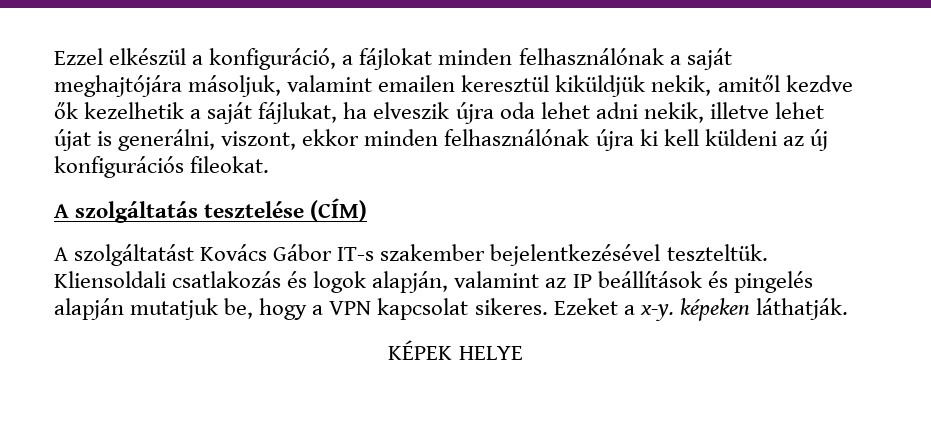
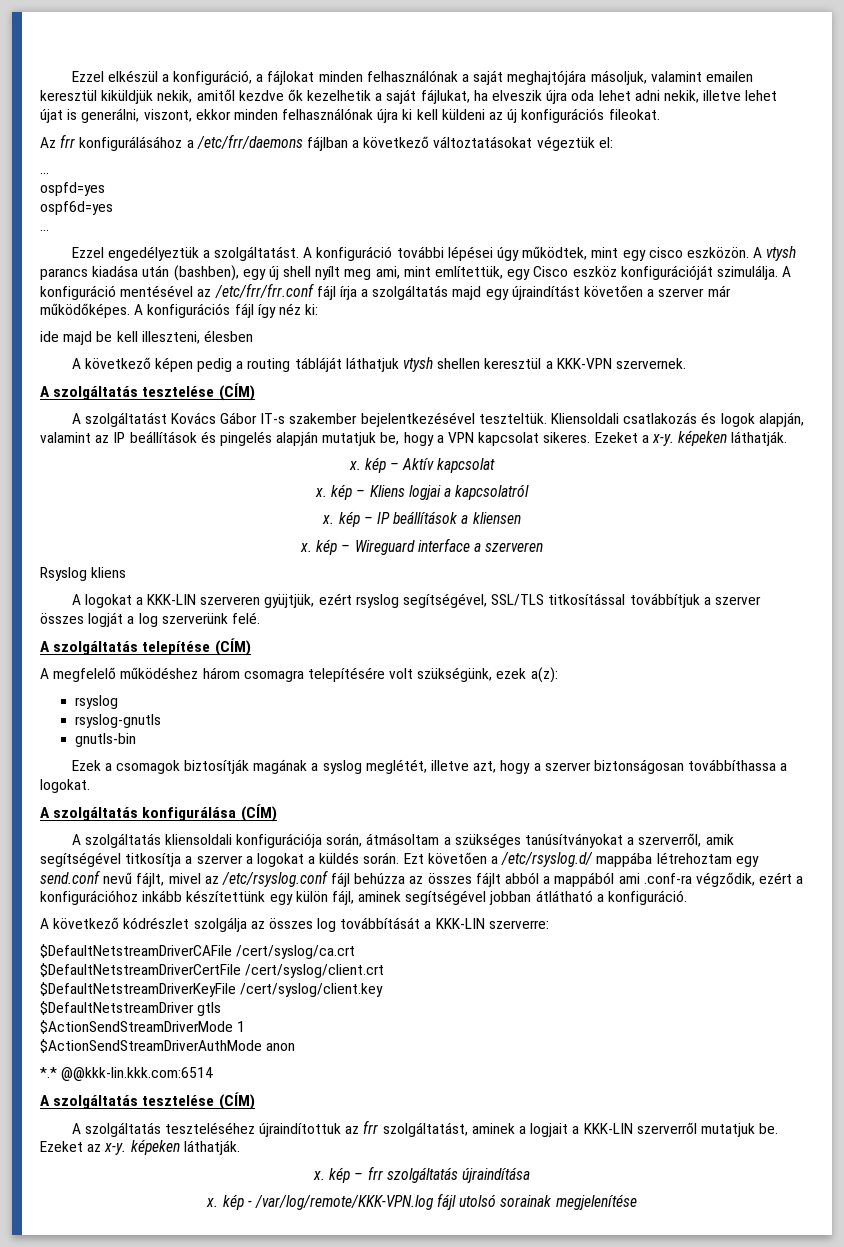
+ Az frr konfigurálásához a /etc/frr/daemons fájlban a következő változtatásokat végeztük el:
+ …
+ ospfd=yes
+ ospf6d=yes
+ …
+ Ezzel engedélyeztük a szolgáltatást. A konfiguráció további lépései úgy működtek, mint egy cisco eszközön. A vtysh parancs kiadása után (bashben), egy új shell nyílt meg ami, mint említettük, egy Cisco eszköz konfigurációját szimulálja. A konfiguráció mentésével az /etc/frr/frr.conf fájl írja a szolgáltatás majd egy újraindítást követően a szerver már működőképes. A konfigurációs fájl így néz ki:
+ ide majd be kell illeszteni, élesben
+ A következő képen pedig a routing tábláját láthatjuk vtysh shellen keresztül a KKK-VPN szervernek.
- KÉPEK HELYE
+ x. kép – Aktív kapcsolat
+ x. kép – Kliens logjai a kapcsolatról
+ x. kép – IP beállítások a kliensen
+ x. kép – Wireguard interface a szerveren
+ Rsyslog kliens
+ A logokat a KKK-LIN szerveren gyüjtjük, ezért rsyslog segítségével, SSL/TLS titkosítással továbbítjuk a szerver összes logját a log szerverünk felé.
+ A szolgáltatás telepítése (CÍM)
+ A megfelelő működéshez három csomagra telepítésére volt szükségünk, ezek a(z):
+ rsyslog
+ rsyslog-gnutls
+ gnutls-bin
+ Ezek a csomagok biztosítják magának a syslog meglétét, illetve azt, hogy a szerver biztonságosan továbbíthassa a logokat.
+ A szolgáltatás konfigurálása (CÍM)
+ A szolgáltatás kliensoldali konfigurációja során, átmásoltam a szükséges tanúsítványokat a szerverről, amik segítségével titkosítja a szerver a logokat a küldés során. Ezt követően a /etc/rsyslog.d/ mappába létrehoztam egy send.conf nevű fájlt, mivel az /etc/rsyslog.conf fájl behúzza az összes fájlt abból a mappából ami .conf-ra végződik, ezért a konfigurációhoz inkább készítettünk egy külön fájl, aminek segítségével jobban átlátható a konfiguráció.
+ A következő kódrészlet szolgálja az összes log továbbítását a KKK-LIN szerverre:
+ $DefaultNetstreamDriverCAFile /cert/syslog/ca.crt
+ $DefaultNetstreamDriverCertFile /cert/syslog/client.crt
+ $DefaultNetstreamDriverKeyFile /cert/syslog/client.key
+ $DefaultNetstreamDriver gtls
+ $ActionSendStreamDriverMode 1
+ $ActionSendStreamDriverAuthMode anon
+ *.* @@kkk-lin.kkk.com:6514
+ A szolgáltatás tesztelése (CÍM)
+ A szolgáltatás teszteléséhez újraindítottuk az frr szolgáltatást, aminek a logjait a KKK-LIN szerverről mutatjuk be. Ezeket az x-y. képeken láthatják.
+ x. kép – frr szolgáltatás újraindítása
+ x. kép - /var/log/remote/KKK-VPN.log fájl utolsó sorainak megjelenítése

